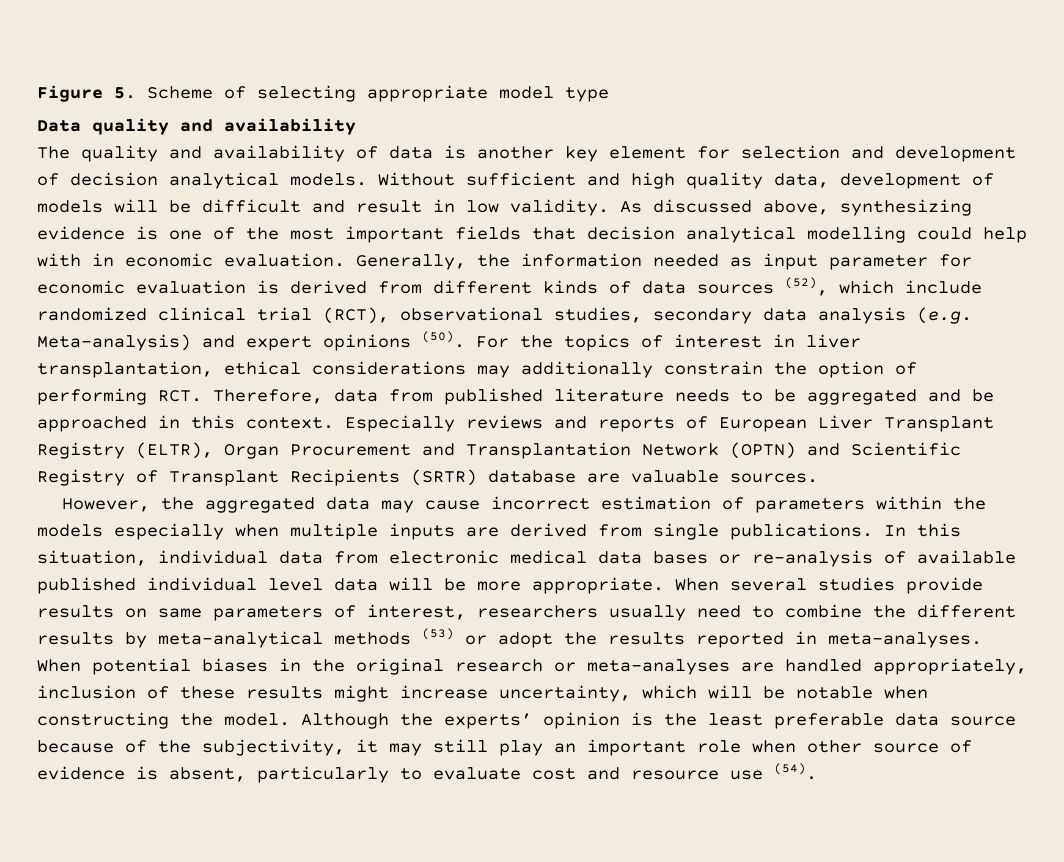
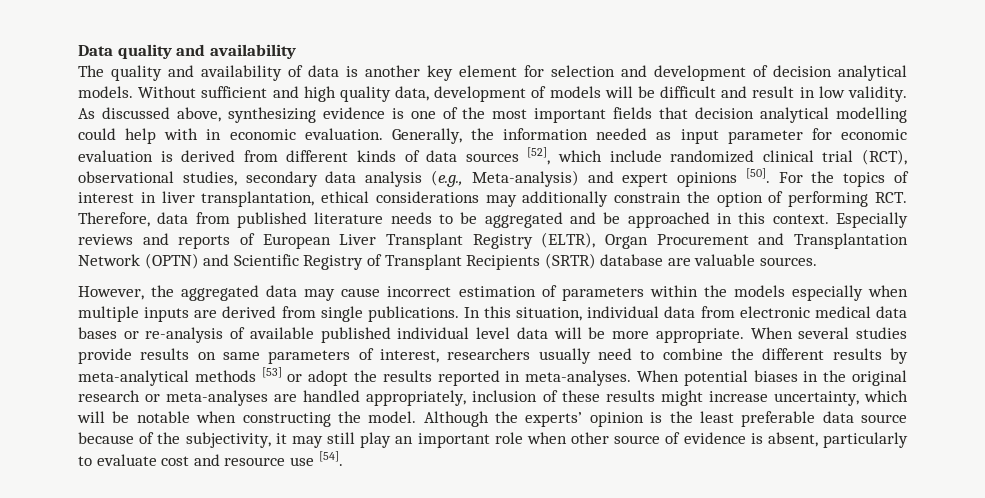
- Figure 5. Scheme of selecting appropriate model type
- Generally, the information needed as input parameter for economic evaluation is derived from different kinds of data sources (52), which include randomized clinical trial (RCT), observational studies, secondary data analysis (e.g. Meta-analysis) and expert opinions (50).
+ Generally, the information needed as input parameter for economic evaluation is derived from different kinds of data sources [52], which include randomized clinical trial (RCT), observational studies, secondary data analysis (e.g., Meta-analysis) and expert opinions [50].
- When several studies provide results on same parameters of interest, researchers usually need to combine the different results by meta-analytical methods (53) or adopt the results reported in meta-analyses.
+ When several studies provide results on same parameters of interest, researchers usually need to combine the different results by meta-analytical methods [53] or adopt the results reported in meta-analyses.
- Although the experts’ opinion is the least preferable data source because of the subjectivity, it may still play an important role when other source of evidence is absent, particularly to evaluate cost and resource use (54).
+ Although the experts’ opinion is the least preferable data source because of the subjectivity, it may still play an important role when other source of evidence is absent, particularly to evaluate cost and resource use [54].

